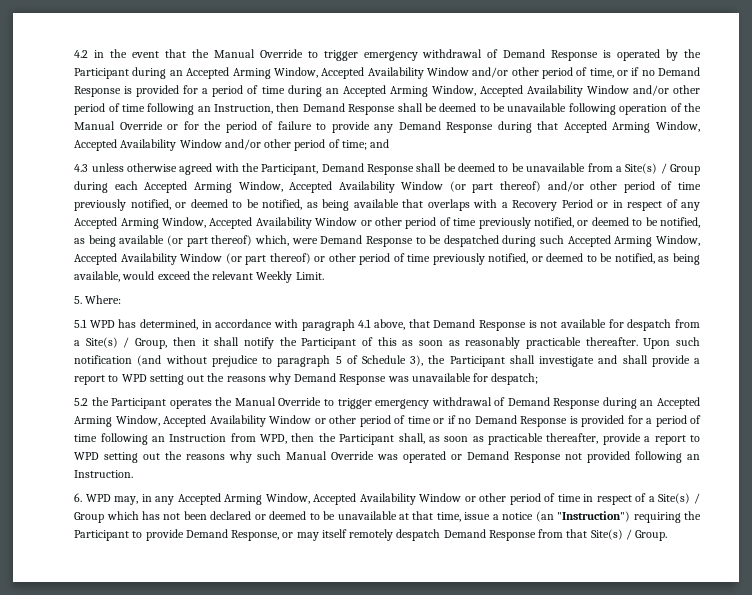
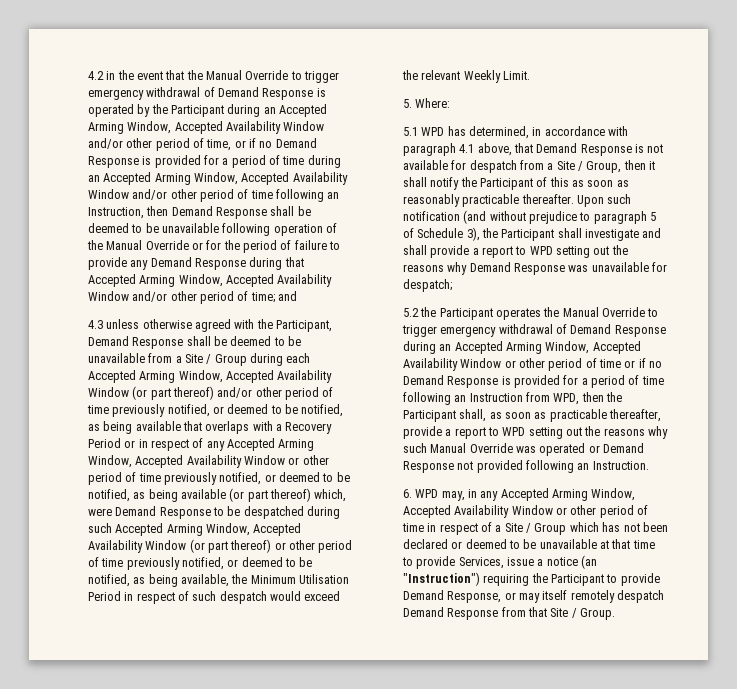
- 4.3 unless otherwise agreed with the Participant, Demand Response shall be deemed to be unavailable from a Site(s) / Group during each Accepted Arming Window, Accepted Availability Window (or part thereof) and/or other period of time previously notified, or deemed to be notified, as being available that overlaps with a Recovery Period or in respect of any Accepted Arming Window, Accepted Availability Window or other period of time previously notified, or deemed to be notified, as being available (or part thereof) which, were Demand Response to be despatched during such Accepted Arming Window, Accepted Availability Window (or part thereof) or other period of time previously notified, or deemed to be notified, as being available, would exceed the relevant Weekly Limit.
+ 4.3 unless otherwise agreed with the Participant, Demand Response shall be deemed to be unavailable from a Site / Group during each Accepted Arming Window, Accepted Availability Window (or part thereof) and/or other period of time previously notified, or deemed to be notified, as being available that overlaps with a Recovery Period or in respect of any Accepted Arming Window, Accepted Availability Window or other period of time previously notified, or deemed to be notified, as being available (or part thereof) which, were Demand Response to be despatched during such Accepted Arming Window, Accepted Availability Window (or part thereof) or other period of time previously notified, or deemed to be notified, as being available, the Minimum Utilisation Period in respect of such despatch would exceed the relevant Weekly Limit.
- 5.1 WPD has determined, in accordance with paragraph 4.1 above, that Demand Response is not available for despatch from a Site(s) / Group, then it shall notify the Participant of this as soon as reasonably practicable thereafter.
+ 5.1 WPD has determined, in accordance with paragraph 4.1 above, that Demand Response is not available for despatch from a Site / Group, then it shall notify the Participant of this as soon as reasonably practicable thereafter.
- 6. WPD may, in any Accepted Arming Window, Accepted Availability Window or other period of time in respect of a Site(s) / Group which has not been declared or deemed to be unavailable at that time, issue a notice (an "Instruction") requiring the Participant to provide Demand Response, or may itself remotely despatch Demand Response from that Site(s) / Group.
+ 6. WPD may, in any Accepted Arming Window, Accepted Availability Window or other period of time in respect of a Site / Group which has not been declared or deemed to be unavailable at that time to provide Services, issue a notice (an "Instruction") requiring the Participant to provide Demand Response, or may itself remotely despatch Demand Response from that Site / Group.

